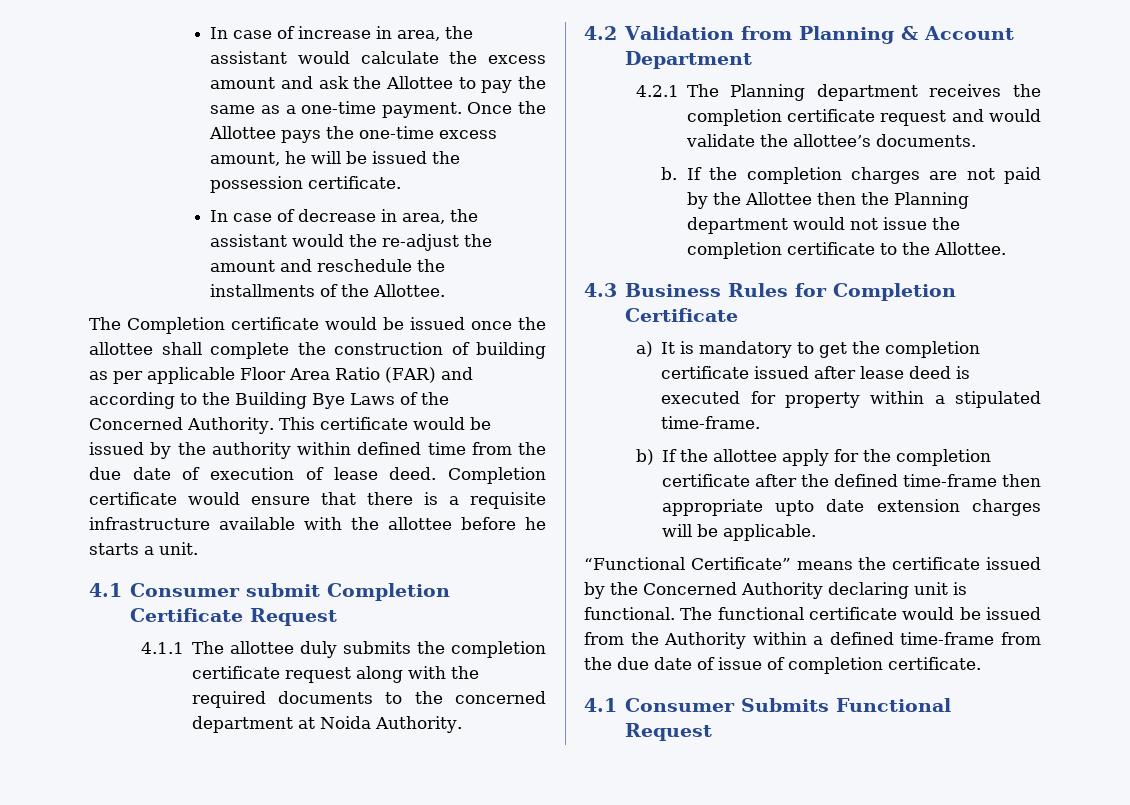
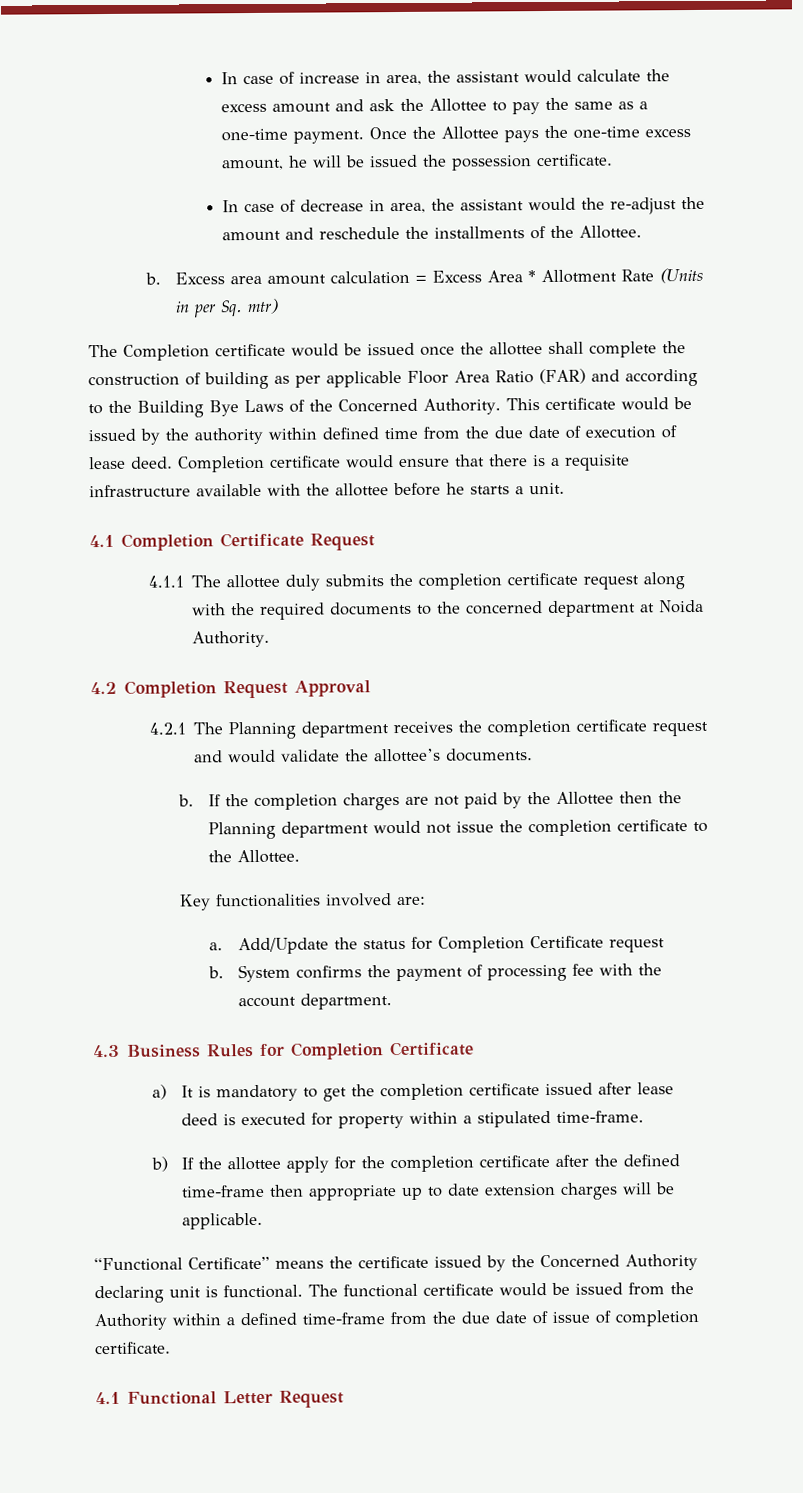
+ b. Excess area amount calculation = Excess Area * Allotment Rate (Units in per Sq. mtr)
- 4.1 Consumer submit Completion Certificate Request
+ 4.1 Completion Certificate Request
- 4.2 Validation from Planning & Account Department
+ 4.2 Completion Request Approval
+ Key functionalities involved are:
+ a. Add/Update the status for Completion Certificate request
+ b. System confirms the payment of processing fee with the account department.
- b) If the allottee apply for the completion certificate after the defined time-frame then appropriate upto date extension charges will be applicable.
+ b) If the allottee apply for the completion certificate after the defined time-frame then appropriate up to date extension charges will be applicable.
- 4.1 Consumer Submits Functional Request
+ 4.1 Functional Letter Request

